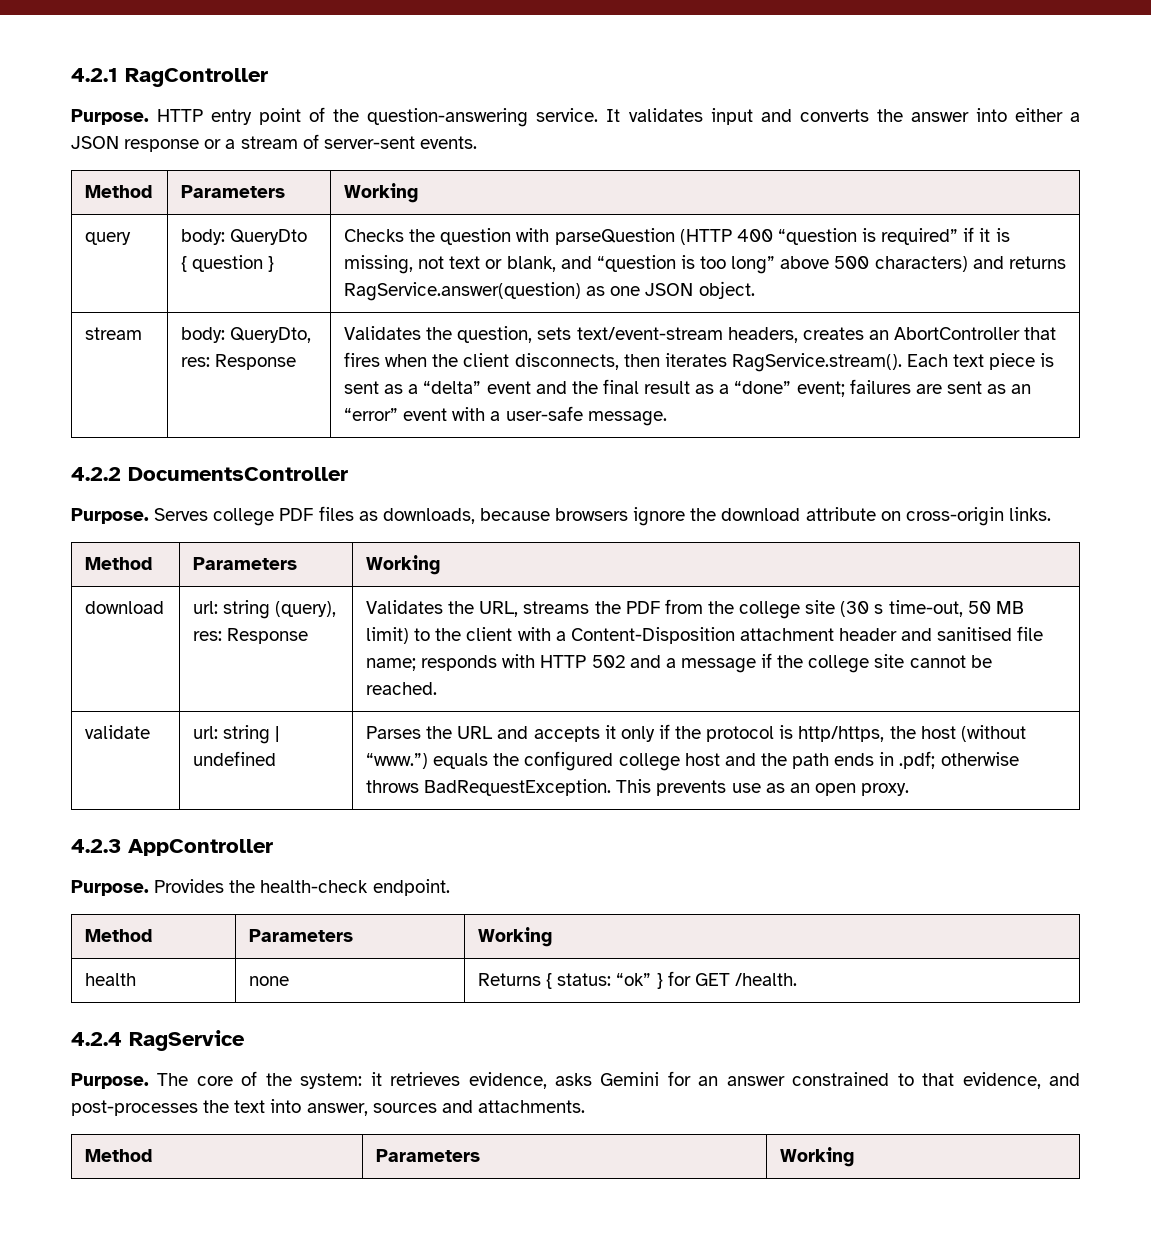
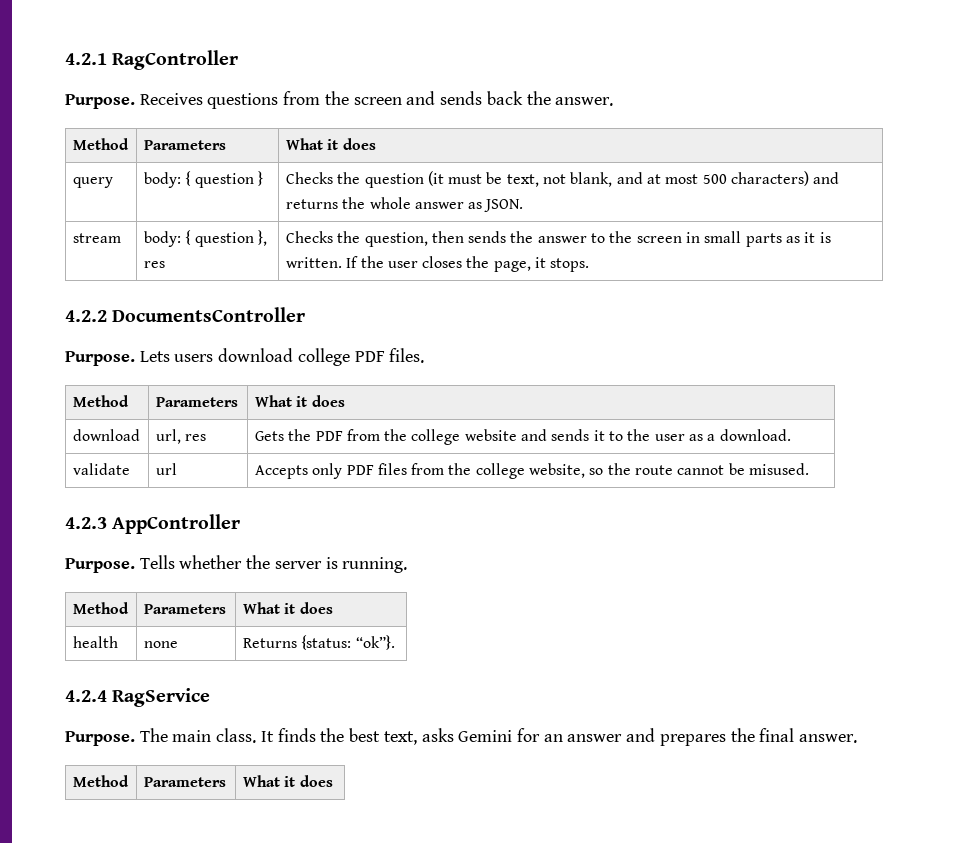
- HTTP entry point of the question-answering service. It validates input and converts the answer into either a JSON response or a stream of server-sent events.
- Method | Parameters | Working
+ Receives questions from the screen and sends back the answer.
+ Method | Parameters | What it does
- query | body: QueryDto { question } | Checks the question with parseQuestion (HTTP 400 “question is required” if it is missing, not text or blank, and “question is too long” above 500 characters) and returns RagService.answer(question) as one JSON object.
- stream | body: QueryDto, res: Response | Validates the question, sets text/event-stream headers, creates an AbortController that fires when the client disconnects, then iterates RagService.stream(). Each text piece is sent as a “delta” event and the final result as a “done” event; failures are sent as an “error” event with a user-safe message.
+ query | body: { question } | Checks the question (it must be text, not blank, and at most 500 characters) and returns the whole answer as JSON.
+ stream | body: { question }, res | Checks the question, then sends the answer to the screen in small parts as it is written. If the user closes the page, it stops.
  4.2.2 DocumentsController
- Purpose. Serves college PDF files as downloads, because browsers ignore the download attribute on cross-origin links.
- Method | Parameters | Working
- download | url: string (query), res: Response | Validates the URL, streams the PDF from the college site (30 s time-out, 50 MB limit) to the client with a Content-Disposition attachment header and sanitised file name; responds with HTTP 502 and a message if the college site cannot be reached.
- validate | url: string | undefined | Parses the URL and accepts it only if the protocol is http/https, the host (without “www.”) equals the configured college host and the path ends in .pdf; otherwise throws BadRequestException. This prevents use as an open proxy.
+ Purpose. Lets users download college PDF files.
+ Method | Parameters | What it does
+ download | url, res | Gets the PDF from the college website and sends it to the user as a download.
+ validate | url | Accepts only PDF files from the college website, so the route cannot be misused.
  4.2.3 AppController
- Purpose. Provides the health-check endpoint.
- Method | Parameters | Working
+ Purpose. Tells whether the server is running.
+ Method | Parameters | What it does
- health | none | Returns { status: “ok” } for GET /health.
+ health | none | Returns {status: “ok”}.
  4.2.4 RagService
- Purpose. The core of the system: it retrieves evidence, asks Gemini for an answer constrained to that evidence, and post-processes the text into answer, sources and attachments.
- Method | Parameters | Working
+ Purpose. The main class. It finds the best text, asks Gemini for an answer and prepares the final answer.
+ Method | Parameters | What it does

